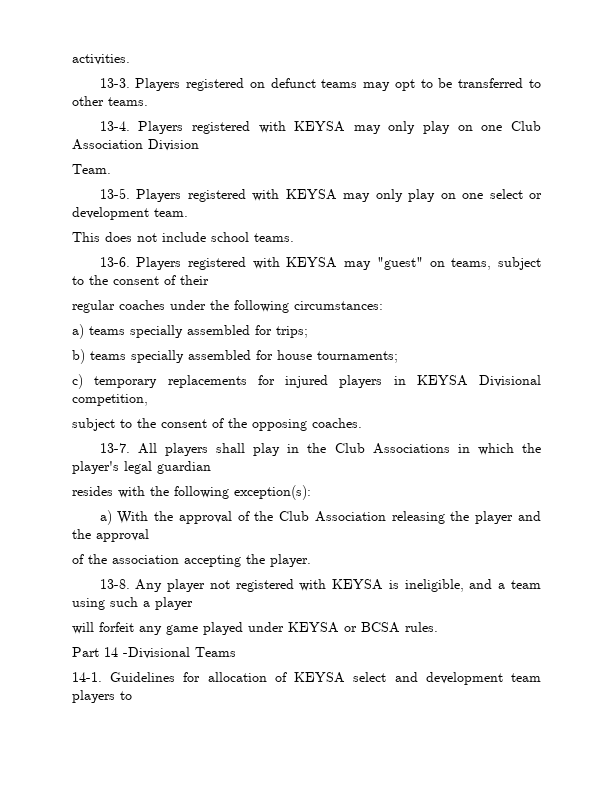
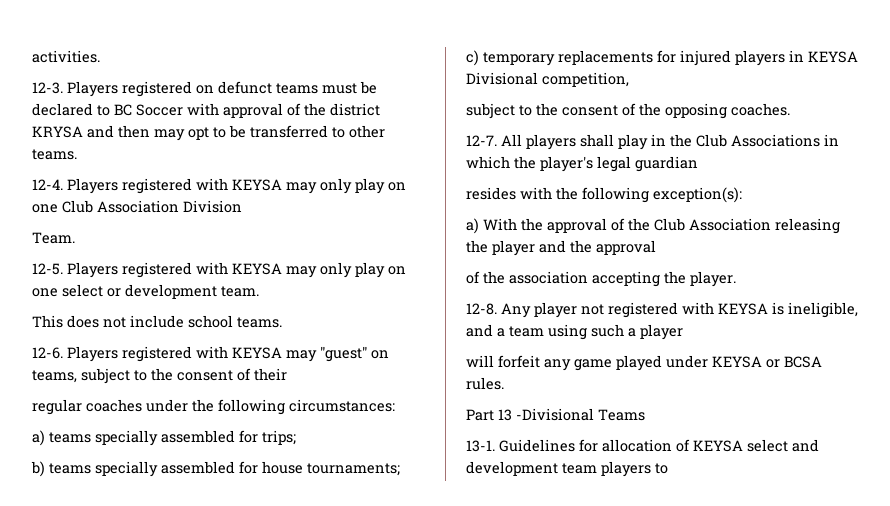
- 13-3.
+ 12-3.
- Players registered on defunct teams may opt to be transferred to other teams.
+ Players registered on defunct teams must be declared to BC Soccer with approval of the district KRYSA and then may opt to be transferred to other teams.
- 13-4.
+ 12-4.
- 13-5.
+ 12-5.
- 13-6.
+ 12-6.
- 13-7.
+ 12-7.
- 13-8.
+ 12-8.
- Part 14 -Divisional Teams
+ Part 13 -Divisional Teams
- 14-1.
+ 13-1.

